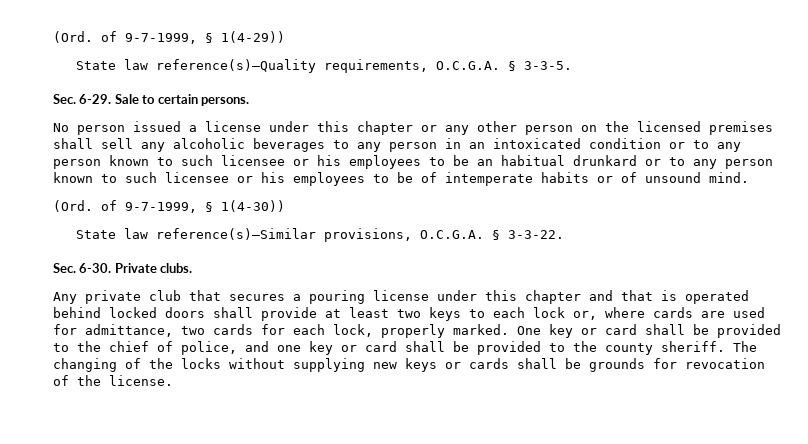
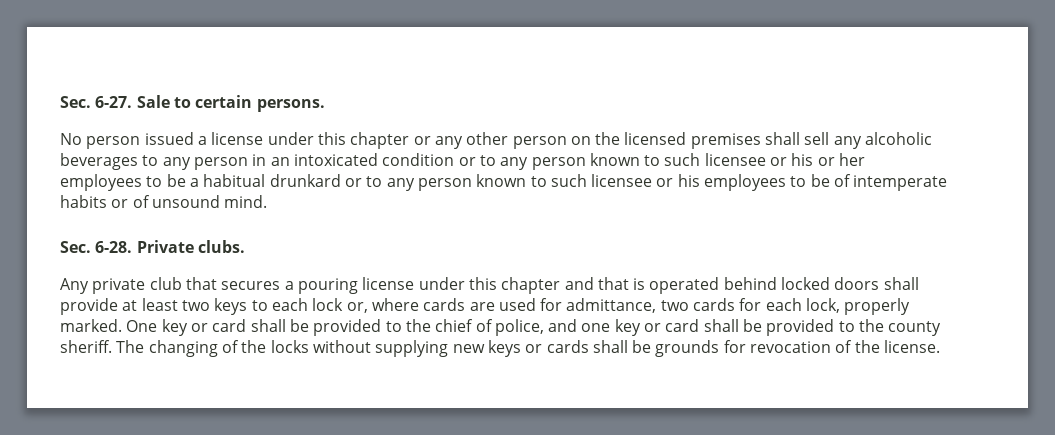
- (Ord. of 9-7-1999, § 1(4-29))
- State law reference(s)—Quality requirements, O.C.G.A. § 3-3-5.
- Sec. 6-29.
+ Sec. 6-27.
- No person issued a license under this chapter or any other person on the licensed premises shall sell any alcoholic beverages to any person in an intoxicated condition or to any person known to such licensee or his employees to be an habitual drunkard or to any person known to such licensee or his employees to be of intemperate habits or of unsound mind.
+ No person issued a license under this chapter or any other person on the licensed premises shall sell any alcoholic beverages to any person in an intoxicated condition or to any person known to such licensee or his or her employees to be a habitual drunkard or to any person known to such licensee or his employees to be of intemperate habits or of unsound mind.
- (Ord. of 9-7-1999, § 1(4-30))
- State law reference(s)—Similar provisions, O.C.G.A. § 3-3-22.
- Sec. 6-30.
+ Sec. 6-28.

